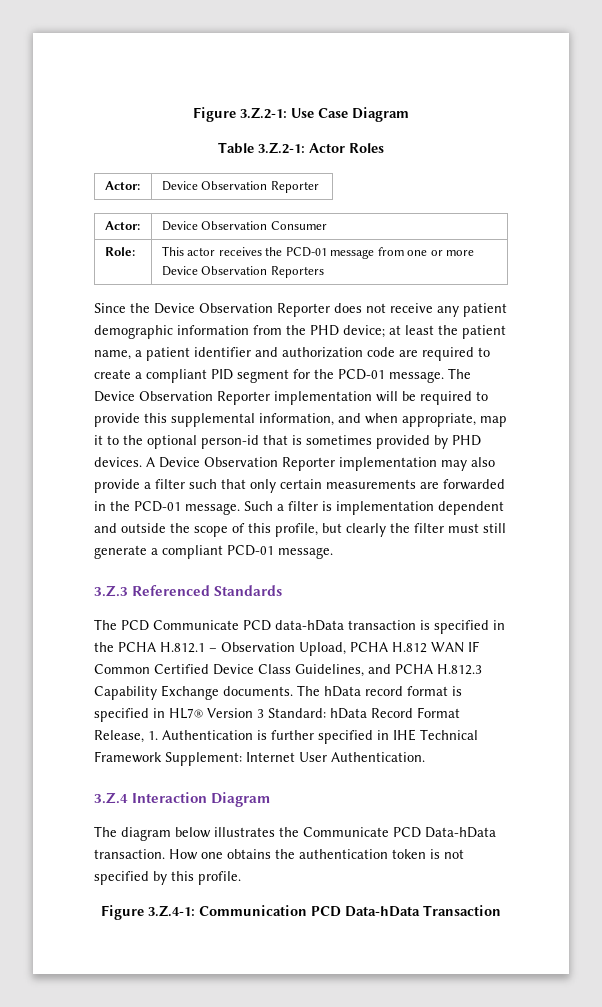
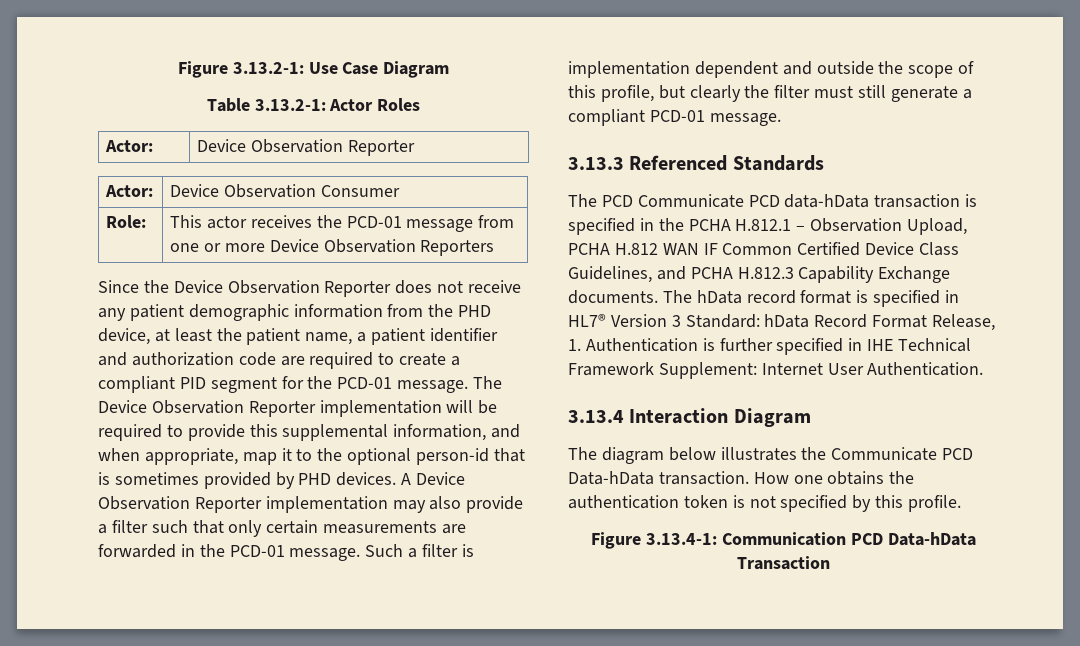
- Figure 3.Z.2-1: Use Case Diagram
+ Figure 3.13.2-1: Use Case Diagram
- Table 3.Z.2-1: Actor Roles
+ Table 3.13.2-1: Actor Roles
- Since the Device Observation Reporter does not receive any patient demographic information from the PHD device; at least the patient name, a patient identifier and authorization code are required to create a compliant PID segment for the PCD-01 message.
+ Since the Device Observation Reporter does not receive any patient demographic information from the PHD device, at least the patient name, a patient identifier and authorization code are required to create a compliant PID segment for the PCD-01 message.
- 3.Z.3 Referenced Standards
+ 3.13.3 Referenced Standards
- 3.Z.4 Interaction Diagram
+ 3.13.4 Interaction Diagram
- Figure 3.Z.4-1: Communication PCD Data-hData Transaction
+ Figure 3.13.4-1: Communication PCD Data-hData Transaction

